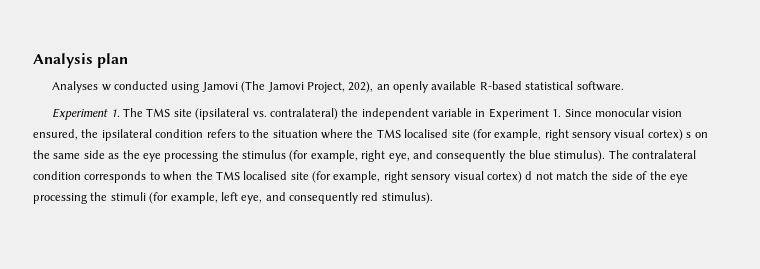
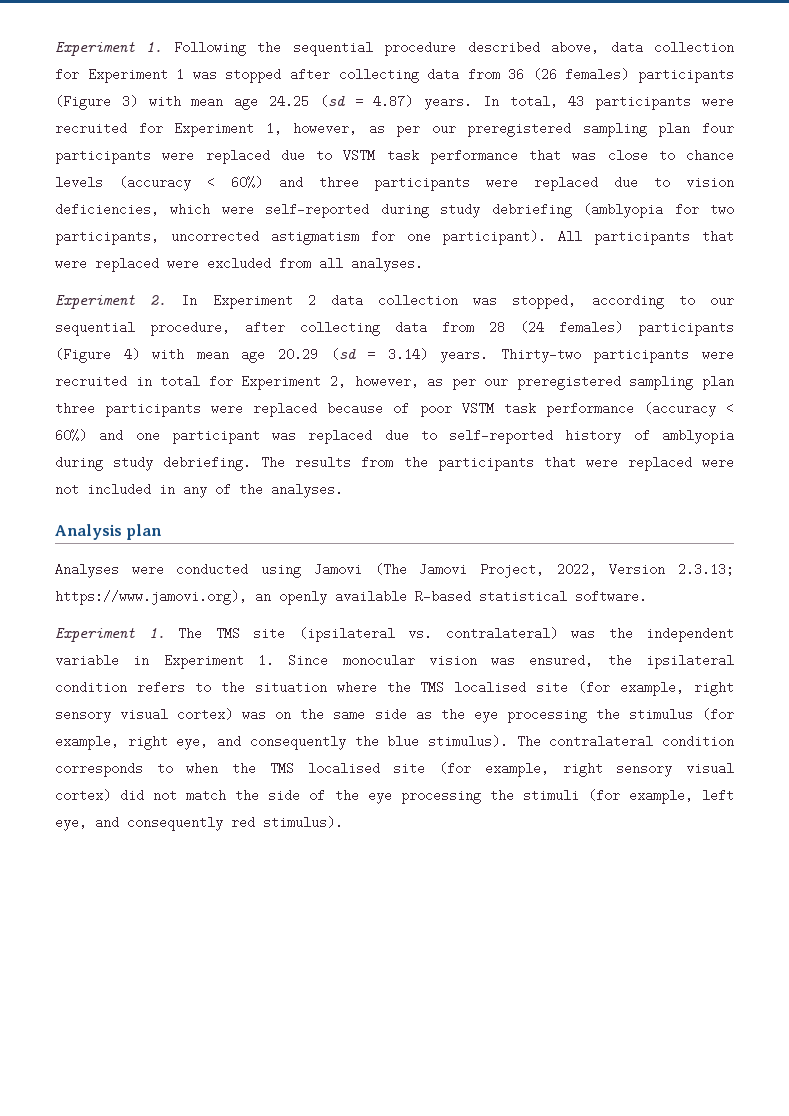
+ Experiment 1. Following the sequential procedure described above, data collection for Experiment 1 was stopped after collecting data from 36 (26 females) participants (Figure 3) with mean age 24.25 (sd = 4.87) years. In total, 43 participants were recruited for Experiment 1, however, as per our preregistered sampling plan four participants were replaced due to VSTM task performance that was close to chance levels (accuracy < 60%) and three participants were replaced due to vision deficiencies, which were self-reported during study debriefing (amblyopia for two participants, uncorrected astigmatism for one participant). All participants that were replaced were excluded from all analyses.
+ Experiment 2. In Experiment 2 data collection was stopped, according to our sequential procedure, after collecting data from 28 (24 females) participants (Figure 4) with mean age 20.29 (sd = 3.14) years. Thirty-two participants were recruited in total for Experiment 2, however, as per our preregistered sampling plan three participants were replaced because of poor VSTM task performance (accuracy < 60%) and one participant was replaced due to self-reported history of amblyopia during study debriefing. The results from the participants that were replaced were not included in any of the analyses.
- Analyses w conducted using Jamovi (The Jamovi Project, 202), an openly available R-based statistical software.
+ Analyses were conducted using Jamovi (The Jamovi Project, 2022, Version 2.3.13; https://www.jamovi.org), an openly available R-based statistical software.
- Experiment 1. The TMS site (ipsilateral vs. contralateral) the independent variable in Experiment 1. Since monocular vision ensured, the ipsilateral condition refers to the situation where the TMS localised site (for example, right sensory visual cortex) s on the same side as the eye processing the stimulus (for example, right eye, and consequently the blue stimulus).
+ Experiment 1. The TMS site (ipsilateral vs. contralateral) was the independent variable in Experiment 1. Since monocular vision was ensured, the ipsilateral condition refers to the situation where the TMS localised site (for example, right sensory visual cortex) was on the same side as the eye processing the stimulus (for example, right eye, and consequently the blue stimulus).
- The contralateral condition corresponds to when the TMS localised site (for example, right sensory visual cortex) d not match the side of the eye processing the stimuli (for example, left eye, and consequently red stimulus).
+ The contralateral condition corresponds to when the TMS localised site (for example, right sensory visual cortex) did not match the side of the eye processing the stimuli (for example, left eye, and consequently red stimulus).

